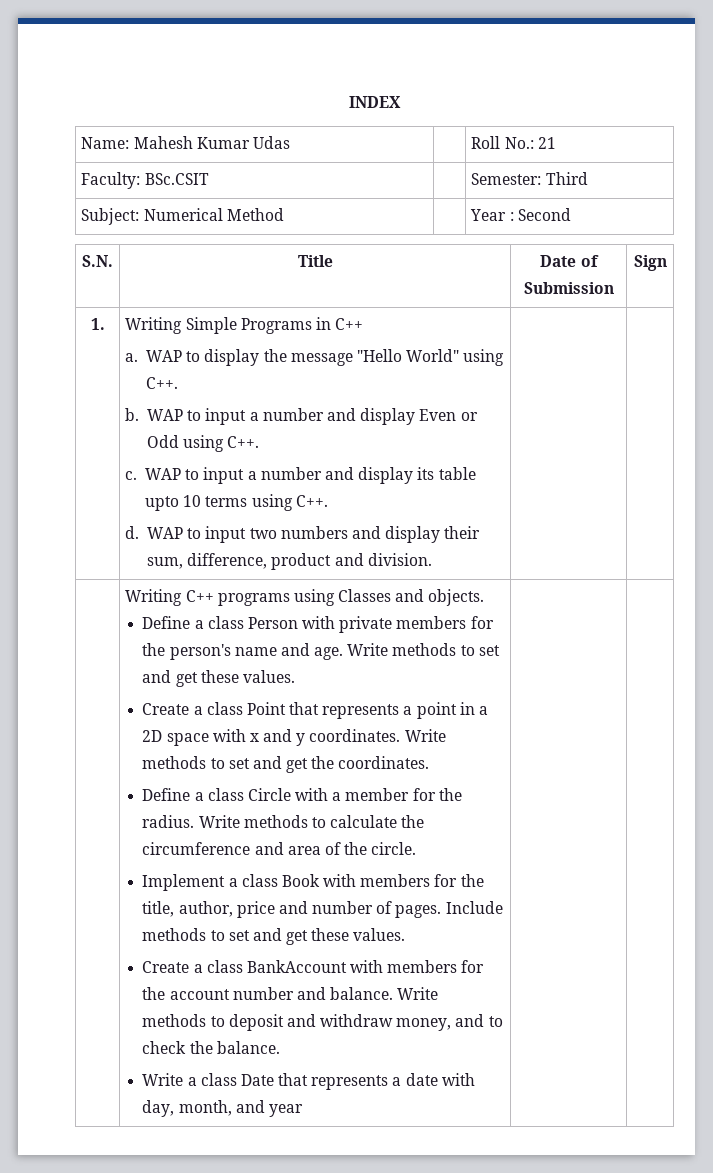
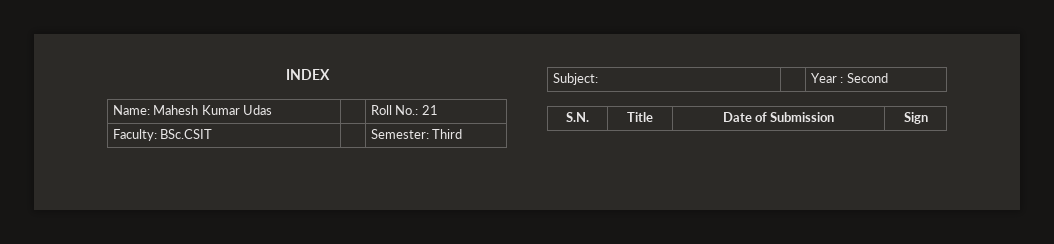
- Subject: Numerical Method | | Year : Second
+ Subject: | | Year : Second
- 1. | Writing Simple Programs in C++
- a. WAP to display the message "Hello World" using C++.
- b. WAP to input a number and display Even or Odd using C++.
- c. WAP to input a number and display its table upto 10 terms using C++.
- d. WAP to input two numbers and display their sum, difference, product and division. | |
- | Writing C++ programs using Classes and objects.
- Define a class Person with private members for the person's name and age. Write methods to set and get these values.
- Create a class Point that represents a point in a 2D space with x and y coordinates. Write methods to set and get the coordinates.
- Define a class Circle with a member for the radius. Write methods to calculate the circumference and area of the circle.
- Implement a class Book with members for the title, author, price and number of pages. Include methods to set and get these values.
- Create a class BankAccount with members for the account number and balance. Write methods to deposit and withdraw money, and to check the balance.
- Write a class Date that represents a date with day, month, and year

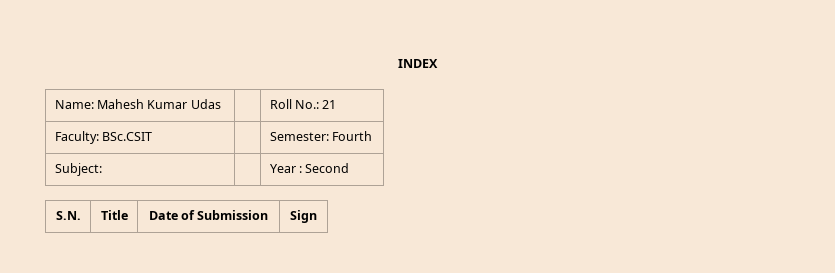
- Faculty: BSc.CSIT | | Semester: Third
+ Faculty: BSc.CSIT | | Semester: Fourth

